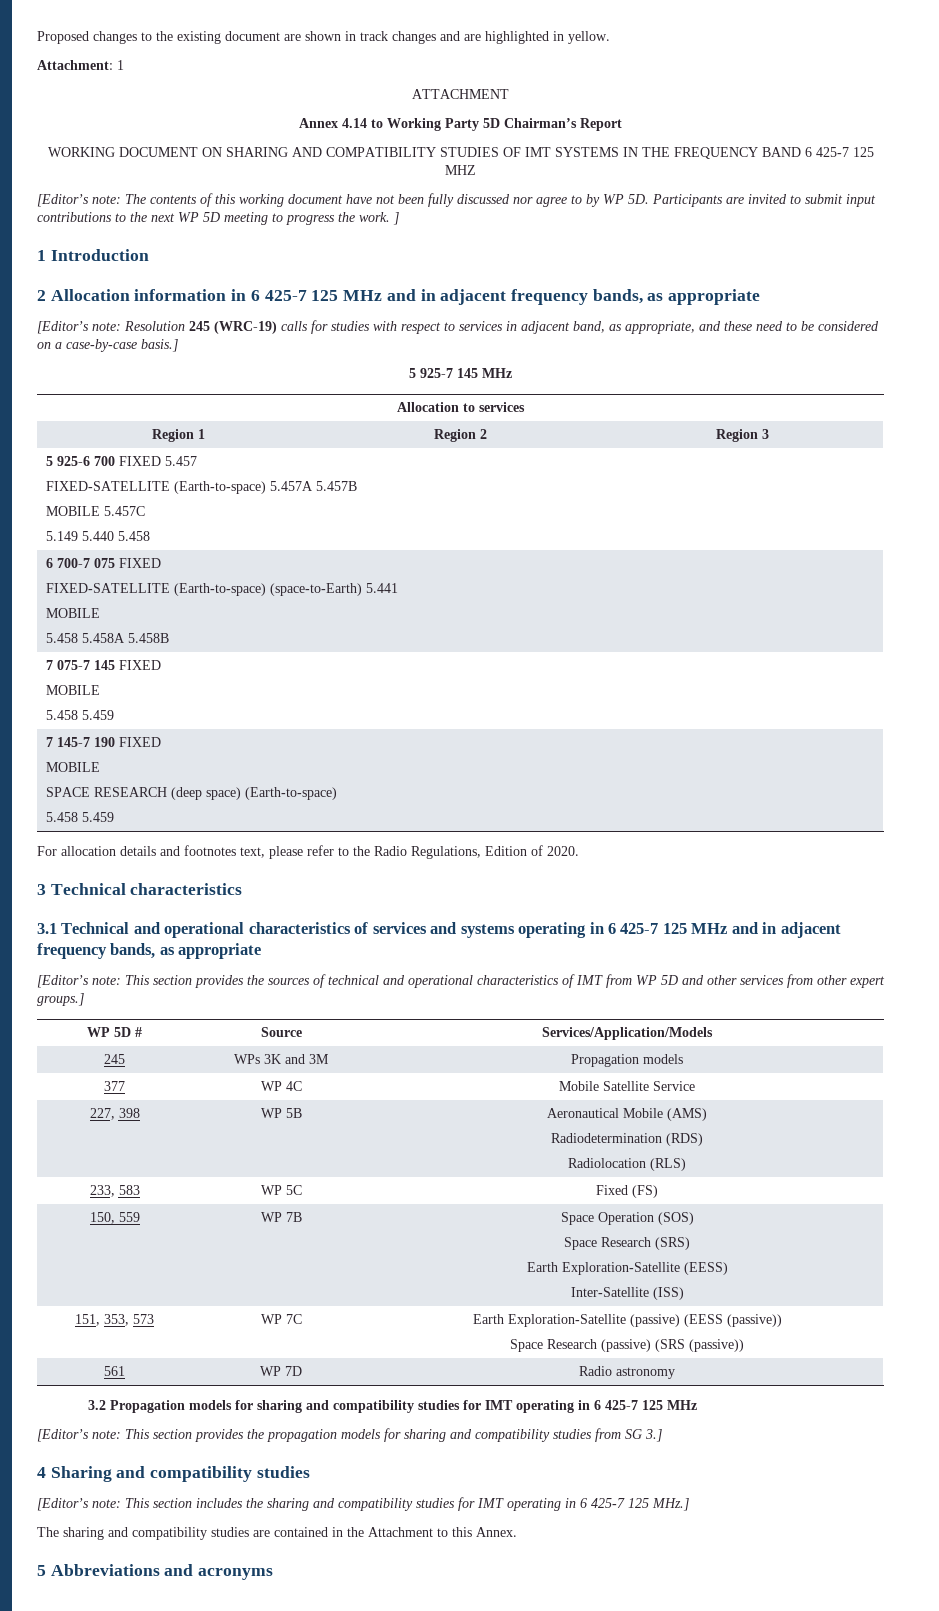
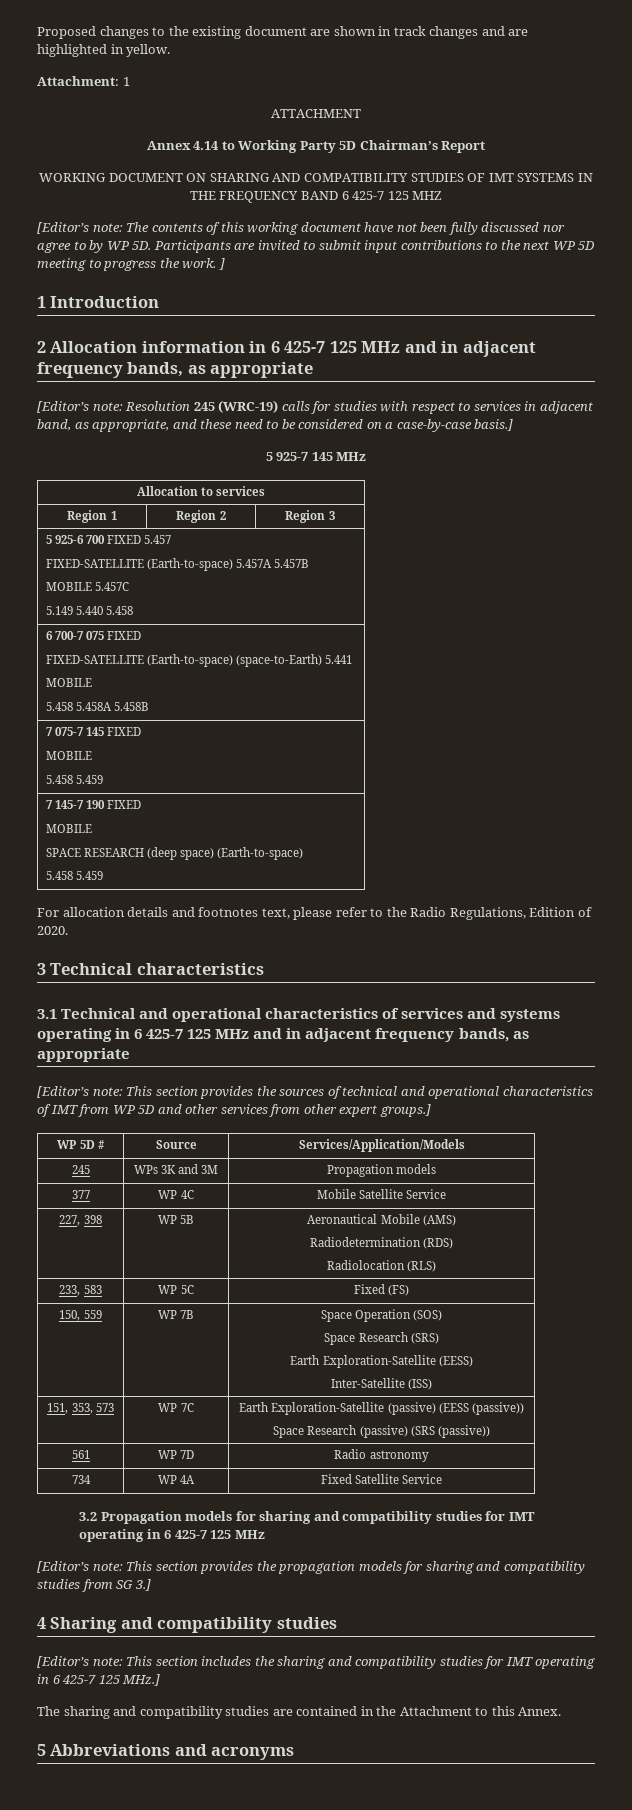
+ 734 | WP 4A | Fixed Satellite Service

